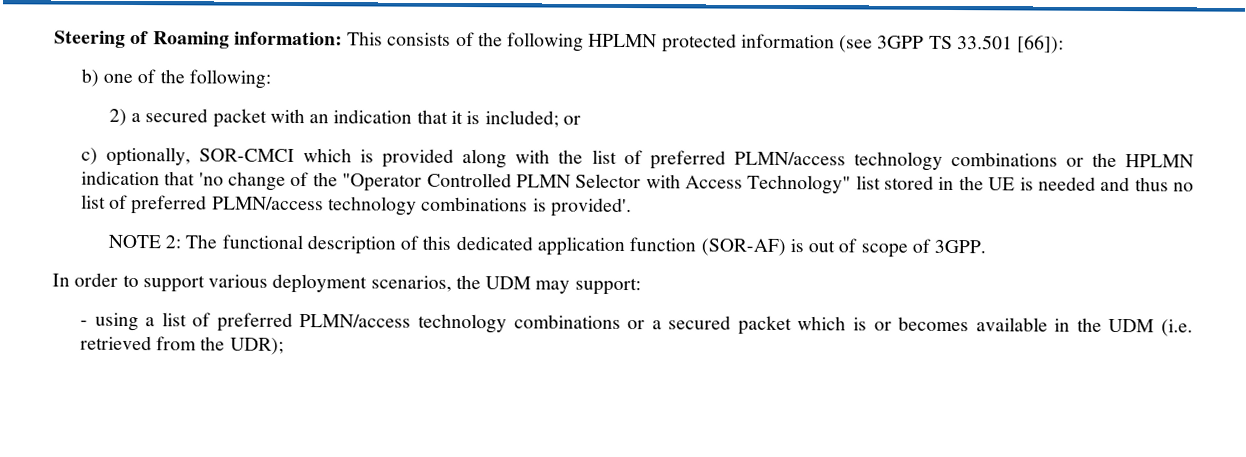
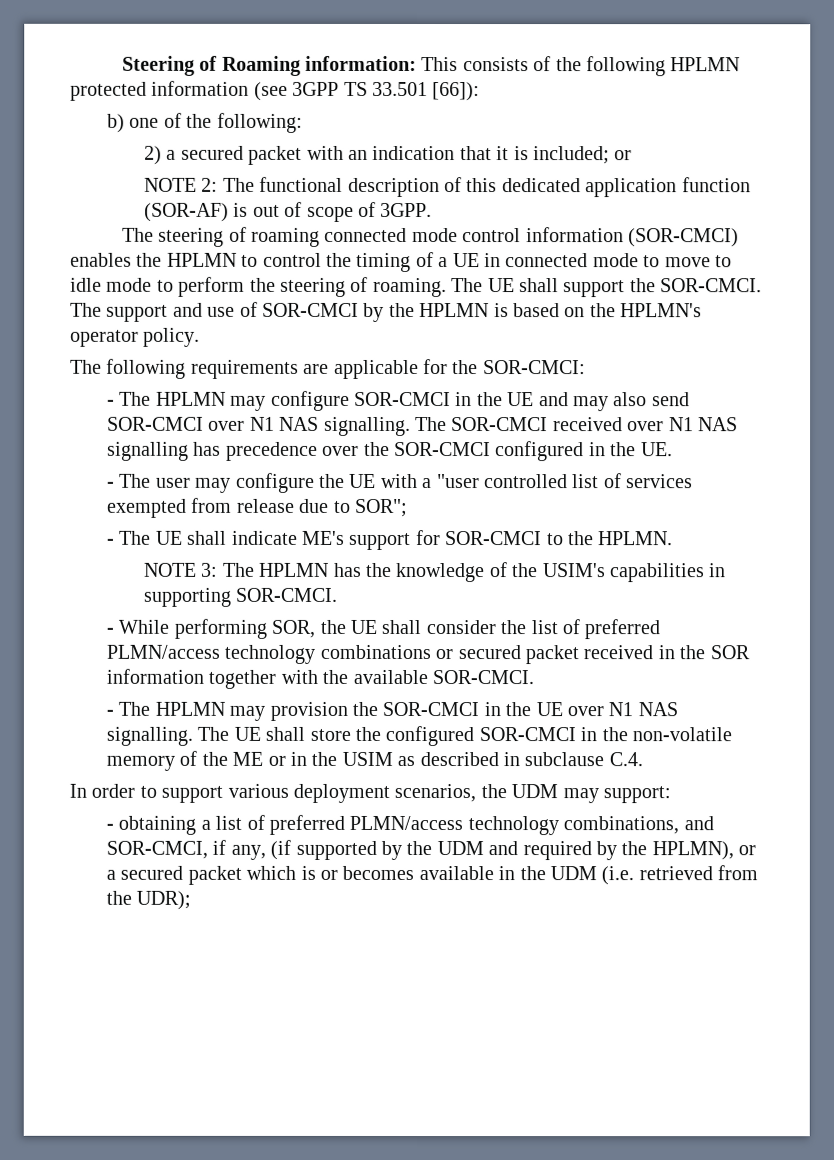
- c) optionally, SOR-CMCI which is provided along with the list of preferred PLMN/access technology combinations or the HPLMN indication that 'no change of the "Operator Controlled PLMN Selector with Access Technology" list stored in the UE is needed and thus no list of preferred PLMN/access technology combinations is provided'.
+ The steering of roaming connected mode control information (SOR-CMCI) enables the HPLMN to control the timing of a UE in connected mode to move to idle mode to perform the steering of roaming. The UE shall support the SOR-CMCI. The support and use of SOR-CMCI by the HPLMN is based on the HPLMN's operator policy.
+ The following requirements are applicable for the SOR-CMCI:
+ - The HPLMN may configure SOR-CMCI in the UE and may also send SOR-CMCI over N1 NAS signalling. The SOR-CMCI received over N1 NAS signalling has precedence over the SOR-CMCI configured in the UE.
+ - The user may configure the UE with a "user controlled list of services exempted from release due to SOR";
+ - The UE shall indicate ME's support for SOR-CMCI to the HPLMN.
+ NOTE 3: The HPLMN has the knowledge of the USIM's capabilities in supporting SOR-CMCI.
+ - While performing SOR, the UE shall consider the list of preferred PLMN/access technology combinations or secured packet received in the SOR information together with the available SOR-CMCI.
+ - The HPLMN may provision the SOR-CMCI in the UE over N1 NAS signalling. The UE shall store the configured SOR-CMCI in the non-volatile memory of the ME or in the USIM as described in subclause C.4.
- - using a list of preferred PLMN/access technology combinations or a secured packet which is or becomes available in the UDM (i.e. retrieved from the UDR);
+ - obtaining a list of preferred PLMN/access technology combinations, and SOR-CMCI, if any, (if supported by the UDM and required by the HPLMN), or a secured packet which is or becomes available in the UDM (i.e. retrieved from the UDR);

